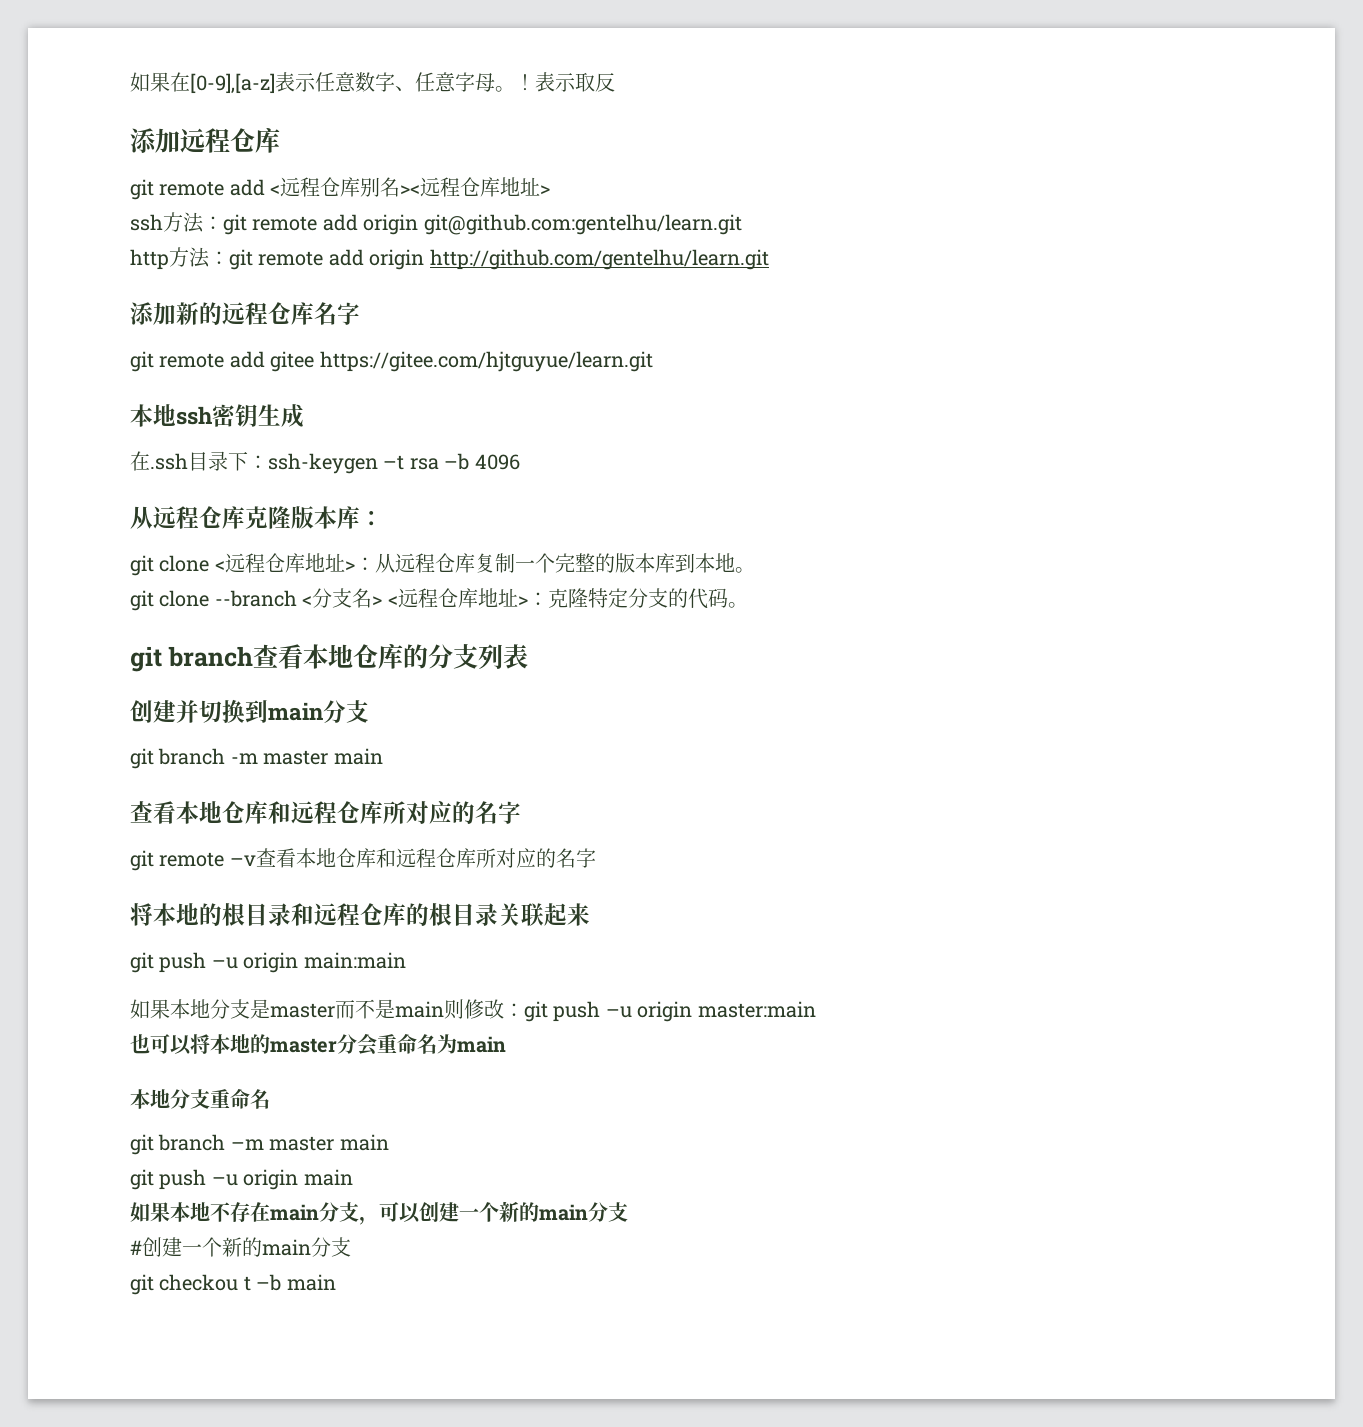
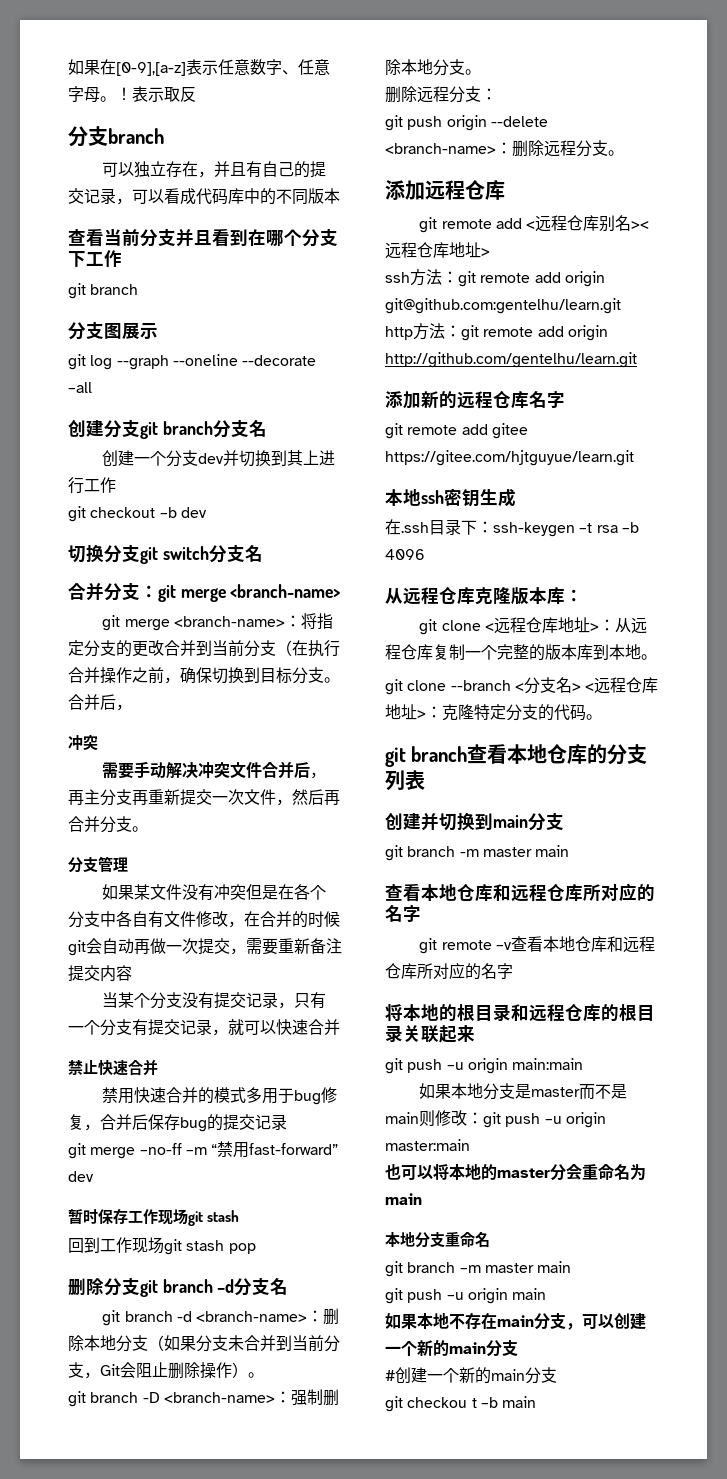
+ 分支branch
+ 可以独立存在，并且有自己的提交记录，可以看成代码库中的不同版本
+ 查看当前分支并且看到在哪个分支下工作
+ git branch
+ 分支图展示
+ git log --graph --oneline --decorate –all
+ 创建分支git branch分支名
+ 创建一个分支dev并切换到其上进行工作
+ git checkout –b dev
+ 切换分支git switch分支名
+ 合并分支：git merge <branch-name>
+ git merge <branch-name>：将指定分支的更改合并到当前分支（在执行合并操作之前，确保切换到目标分支。合并后，
+ 冲突
+ 需要手动解决冲突文件合并后，再主分支再重新提交一次文件，然后再合并分支。
+ 分支管理
+ 如果某文件没有冲突但是在各个分支中各自有文件修改，在合并的时候git会自动再做一次提交，需要重新备注提交内容
+ 当某个分支没有提交记录，只有一个分支有提交记录，就可以快速合并
+ 禁止快速合并
+ 禁用快速合并的模式多用于bug修复，合并后保存bug的提交记录
+ git merge –no-ff –m “禁用fast-forward” dev
+ 暂时保存工作现场git stash
+ 回到工作现场git stash pop
+ 删除分支git branch –d分支名
+ git branch -d <branch-name>：删除本地分支（如果分支未合并到当前分支，Git会阻止删除操作）。
+ git branch -D <branch-name>：强制删除本地分支。
+ 删除远程分支：
+ git push origin --delete <branch-name>：删除远程分支。

